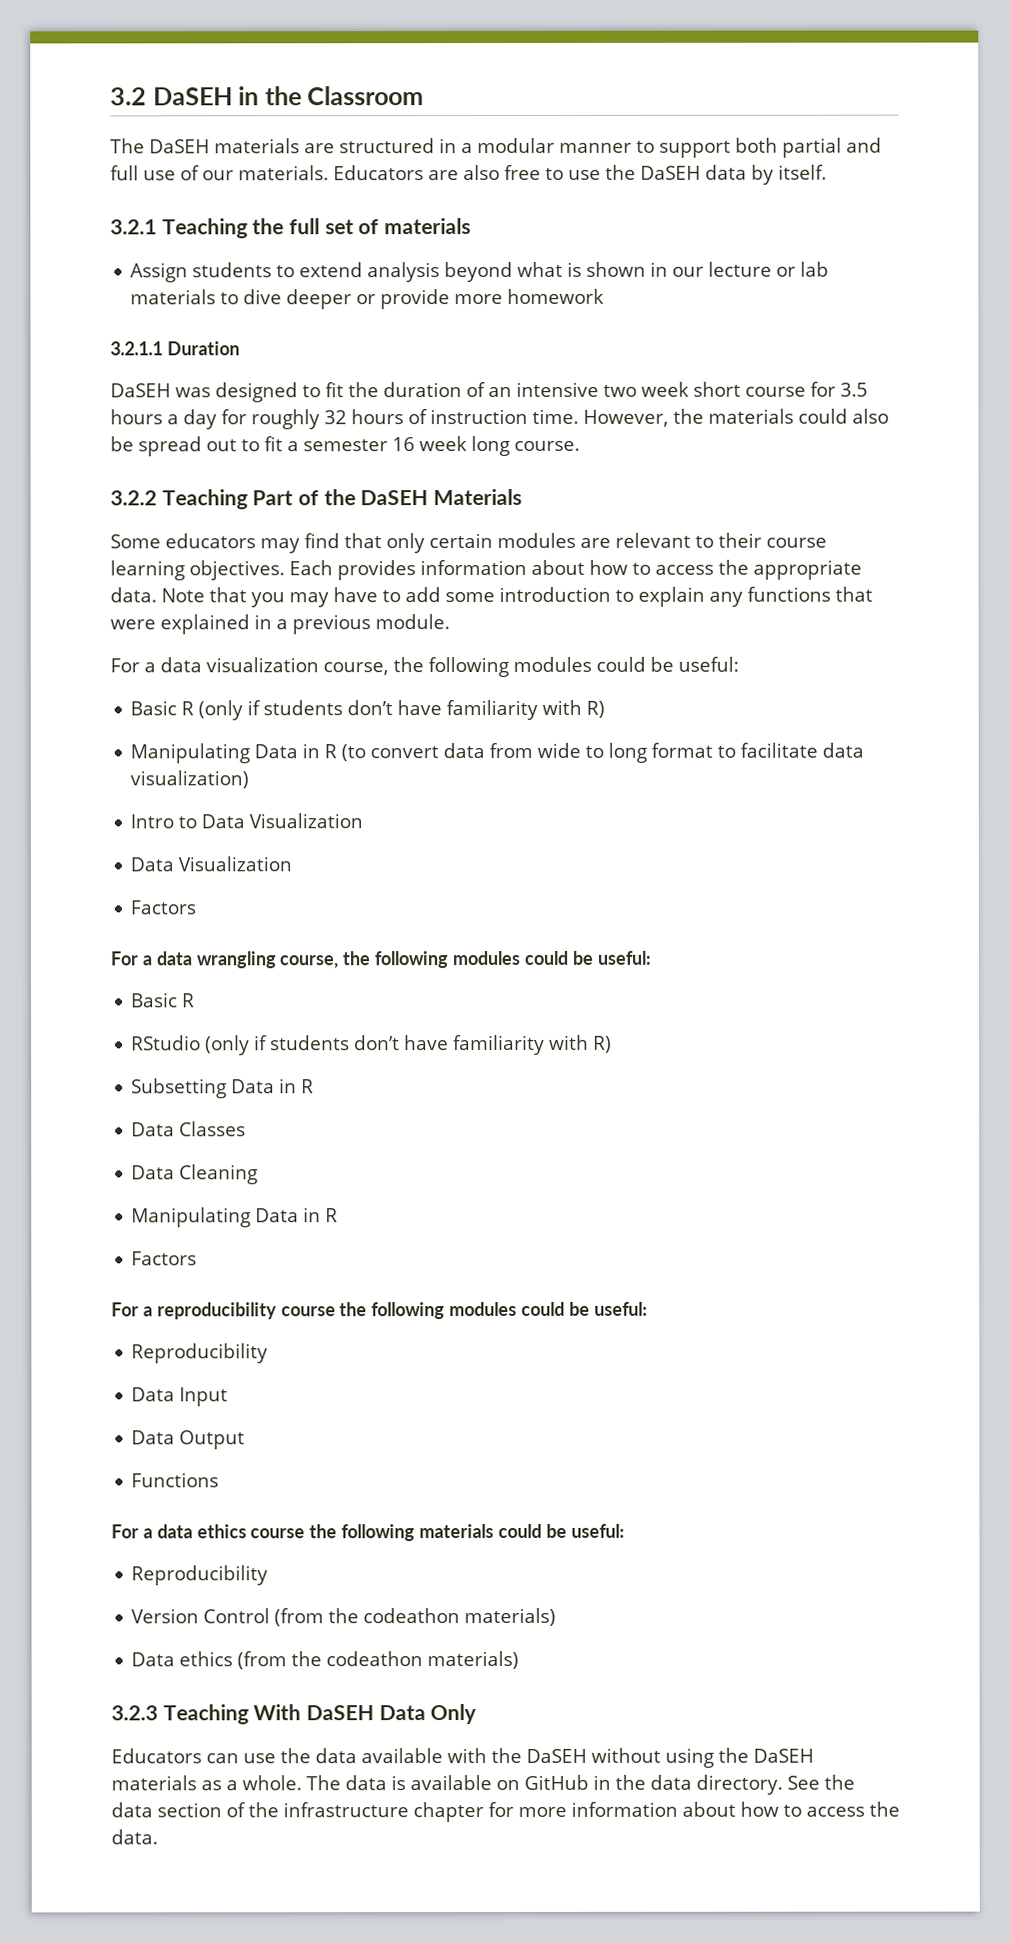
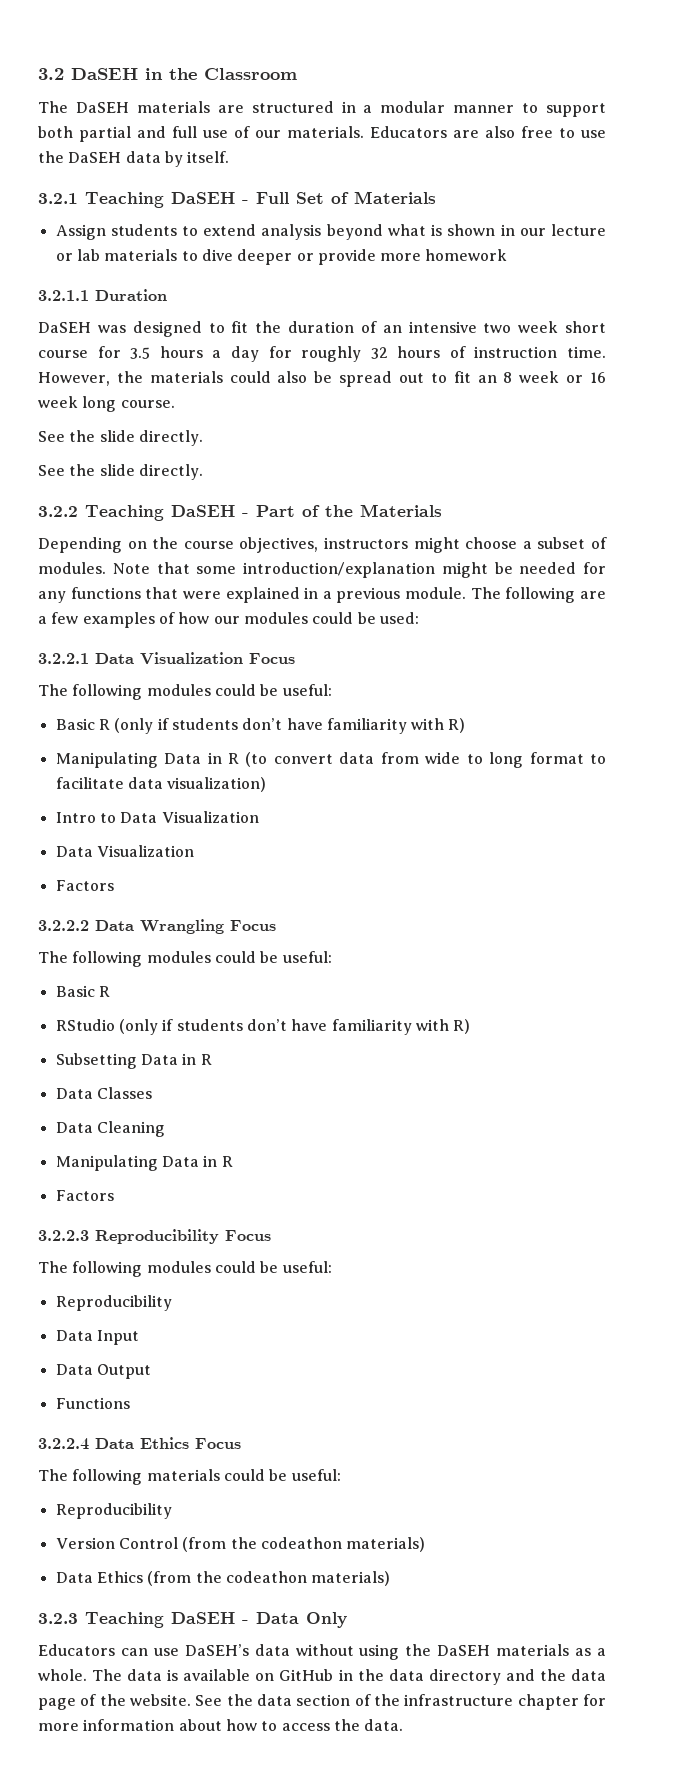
- 3.2.1 Teaching the full set of materials
+ 3.2.1 Teaching DaSEH - Full Set of Materials
- However, the materials could also be spread out to fit a semester 16 week long course.
+ However, the materials could also be spread out to fit an 8 week or 16 week long course.
+ See the slide directly.
+ See the slide directly.
- 3.2.2 Teaching Part of the DaSEH Materials
- Some educators may find that only certain modules are relevant to their course learning objectives. Each provides information about how to access the appropriate data. Note that you may have to add some introduction to explain any functions that were explained in a previous module.
- For a data visualization course, the following modules could be useful:
+ 3.2.2 Teaching DaSEH - Part of the Materials
+ Depending on the course objectives, instructors might choose a subset of modules. Note that some introduction/explanation might be needed for any functions that were explained in a previous module. The following are a few examples of how our modules could be used:
+ 3.2.2.1 Data Visualization Focus
+ The following modules could be useful:
- For a data wrangling course, the following modules could be useful:
+ 3.2.2.2 Data Wrangling Focus
+ The following modules could be useful:
- For a reproducibility course the following modules could be useful:
+ 3.2.2.3 Reproducibility Focus
+ The following modules could be useful:
- For a data ethics course the following materials could be useful:
+ 3.2.2.4 Data Ethics Focus
+ The following materials could be useful:
- Data ethics (from the codeathon materials)
+ Data Ethics (from the codeathon materials)
- 3.2.3 Teaching With DaSEH Data Only
+ 3.2.3 Teaching DaSEH - Data Only
- Educators can use the data available with the DaSEH without using the DaSEH materials as a whole.
+ Educators can use DaSEH’s data without using the DaSEH materials as a whole.
- The data is available on GitHub in the data directory.
+ The data is available on GitHub in the data directory and the data page of the website.

